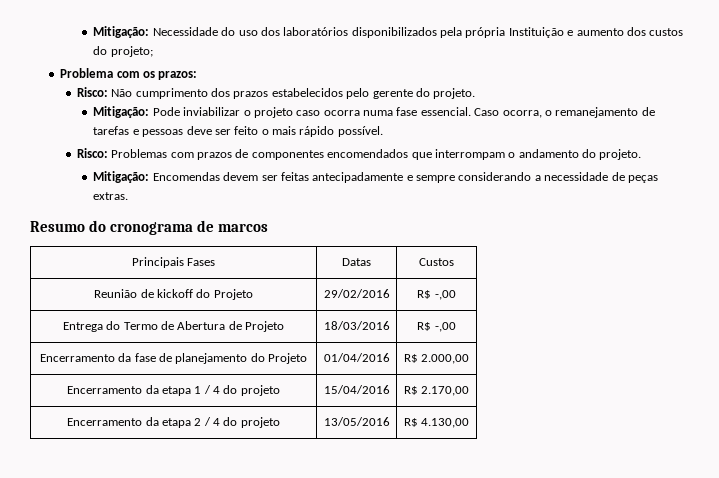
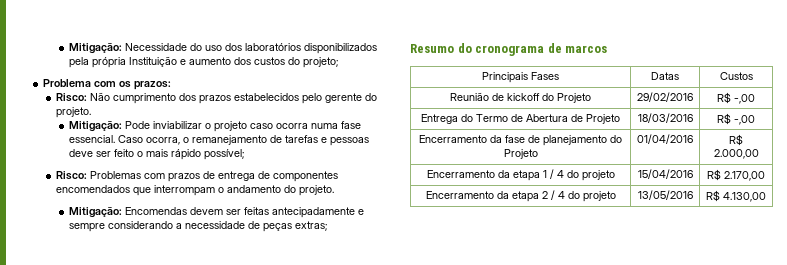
- Caso ocorra, o remanejamento de tarefas e pessoas deve ser feito o mais rápido possível.
+ Caso ocorra, o remanejamento de tarefas e pessoas deve ser feito o mais rápido possível;
- Risco: Problemas com prazos de componentes encomendados que interrompam o andamento do projeto.
+ Risco: Problemas com prazos de entrega de componentes encomendados que interrompam o andamento do projeto.
- Mitigação: Encomendas devem ser feitas antecipadamente e sempre considerando a necessidade de peças extras.
+ Mitigação: Encomendas devem ser feitas antecipadamente e sempre considerando a necessidade de peças extras;

